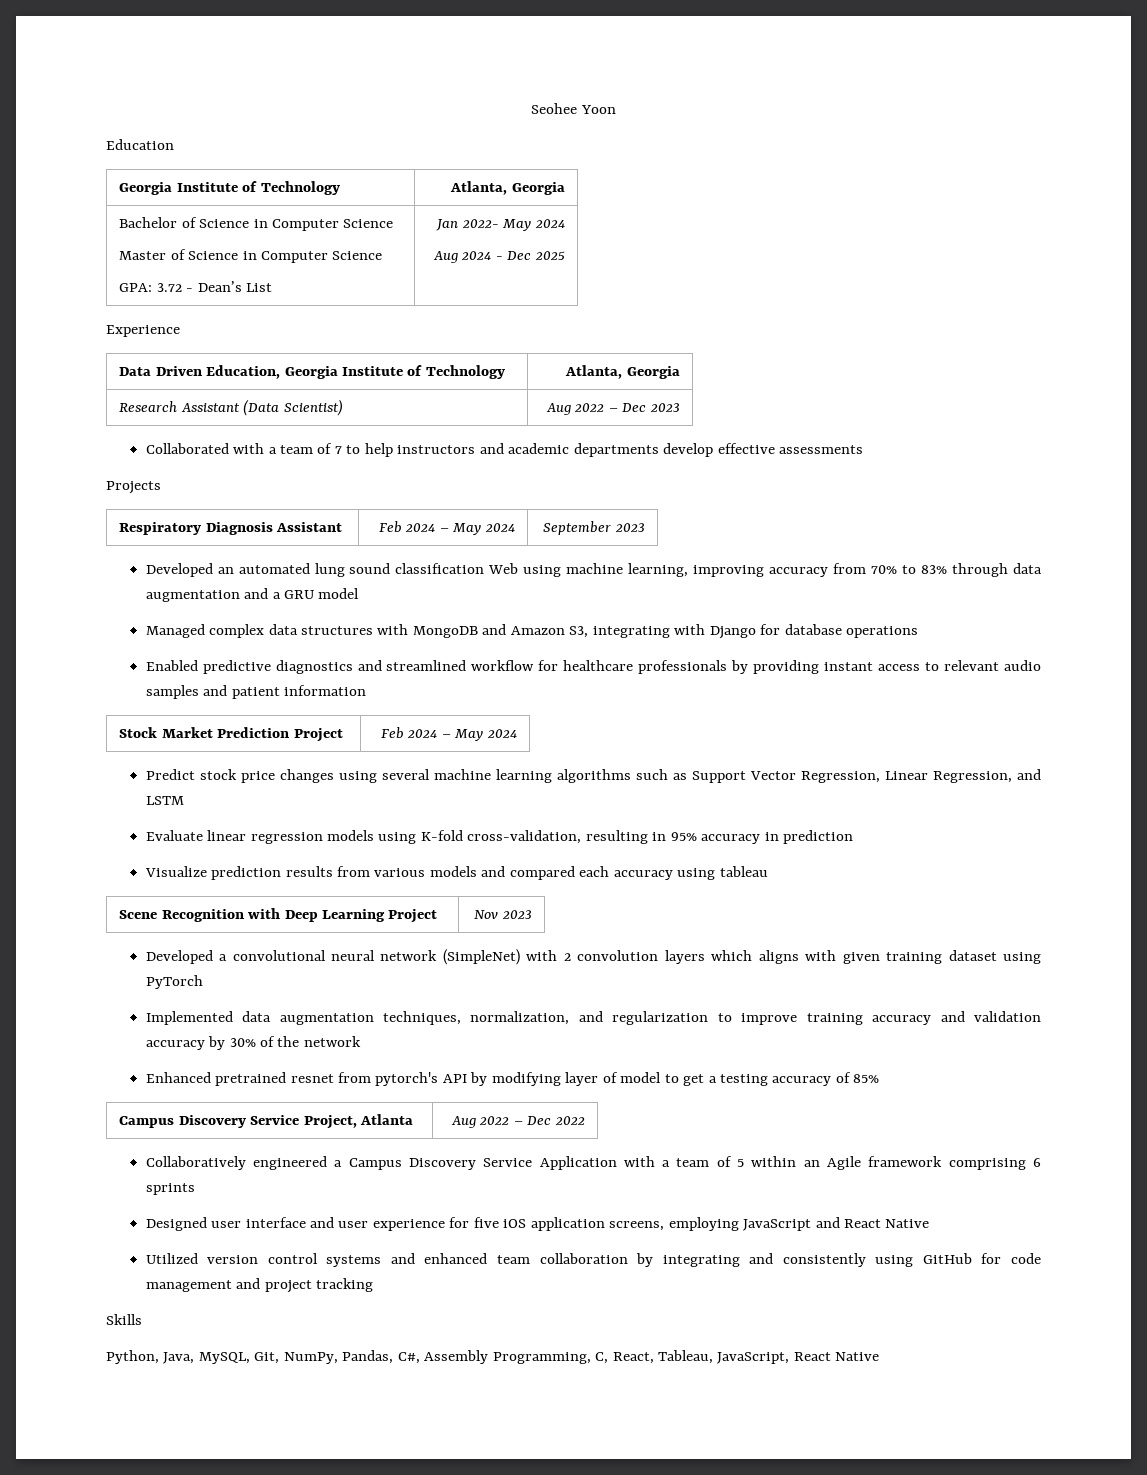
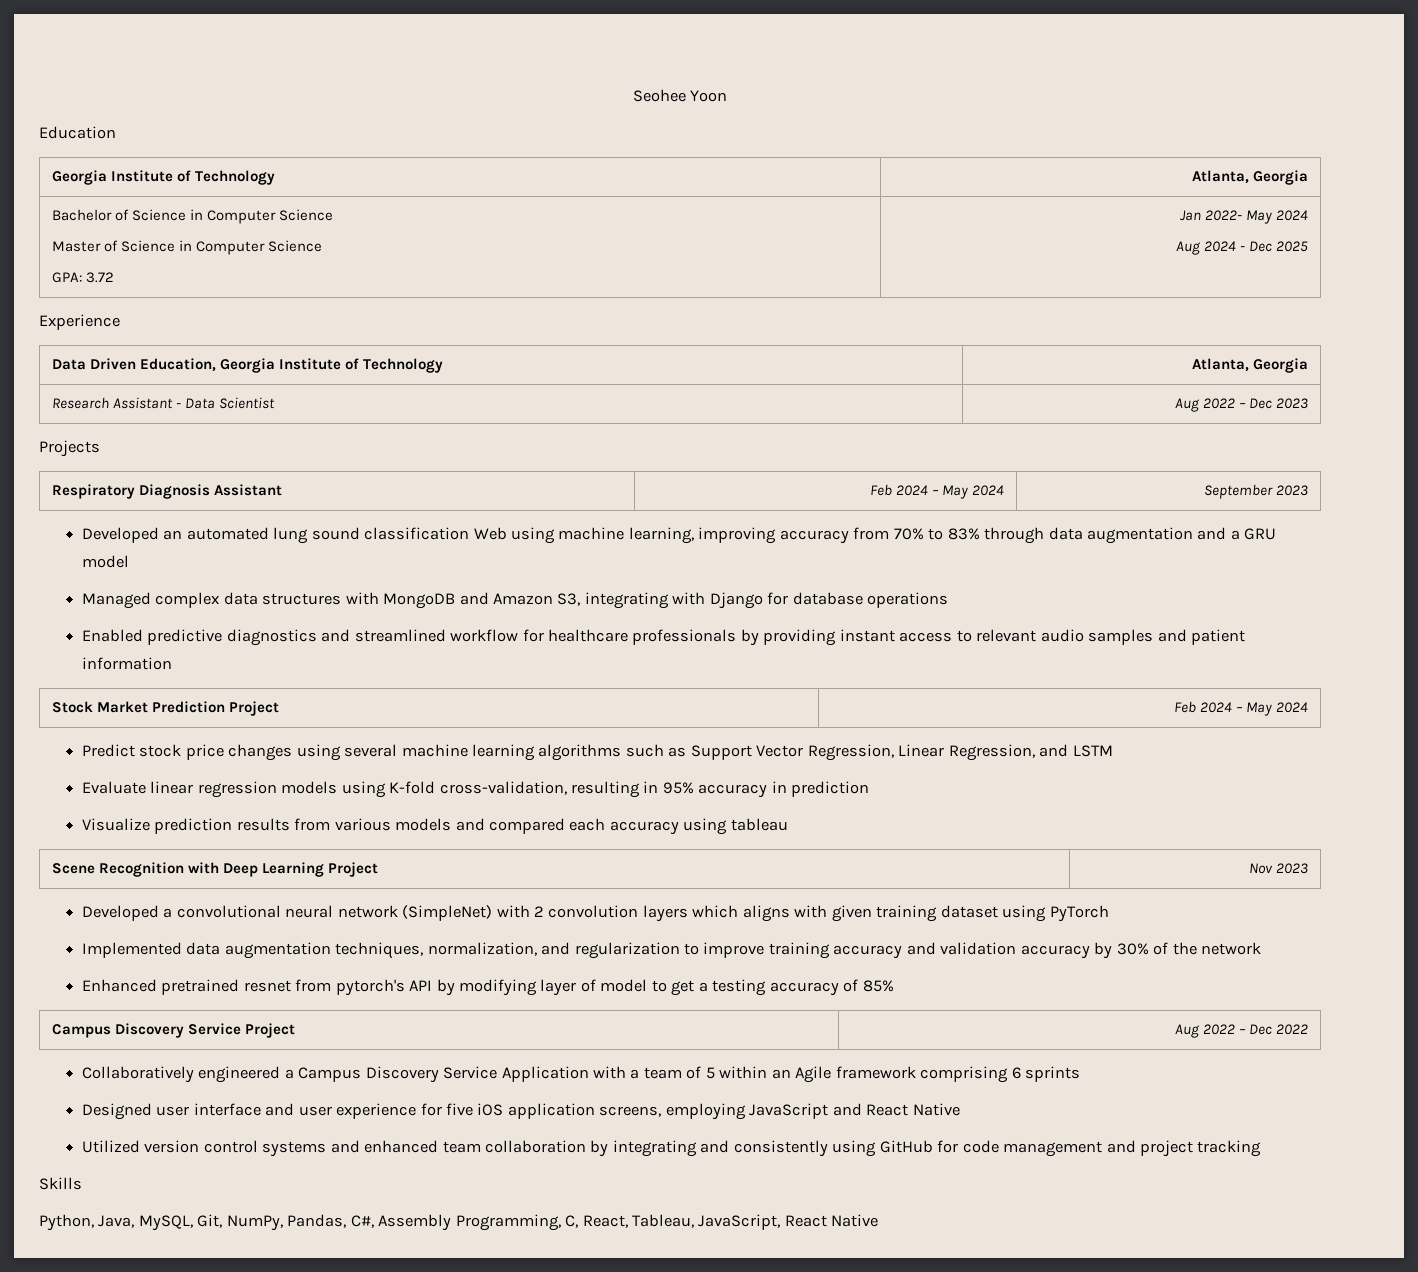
  Bachelor of Science in Computer Science
  Master of Science in Computer Science
- GPA: 3.72 - Dean’s List | Jan 2022- May 2024
+ GPA: 3.72 | Jan 2022- May 2024
- Research Assistant (Data Scientist) | Aug 2022 – Dec 2023
+ Research Assistant - Data Scientist | Aug 2022 – Dec 2023
- Collaborated with a team of 7 to help instructors and academic departments develop effective assessments
- Campus Discovery Service Project, Atlanta | Aug 2022 – Dec 2022
+ Campus Discovery Service Project | Aug 2022 – Dec 2022

